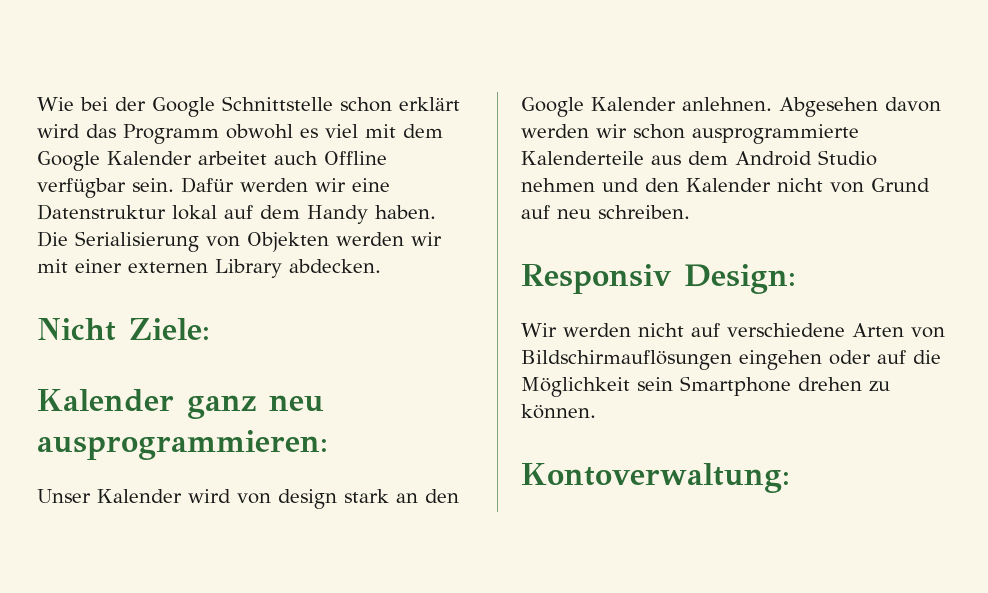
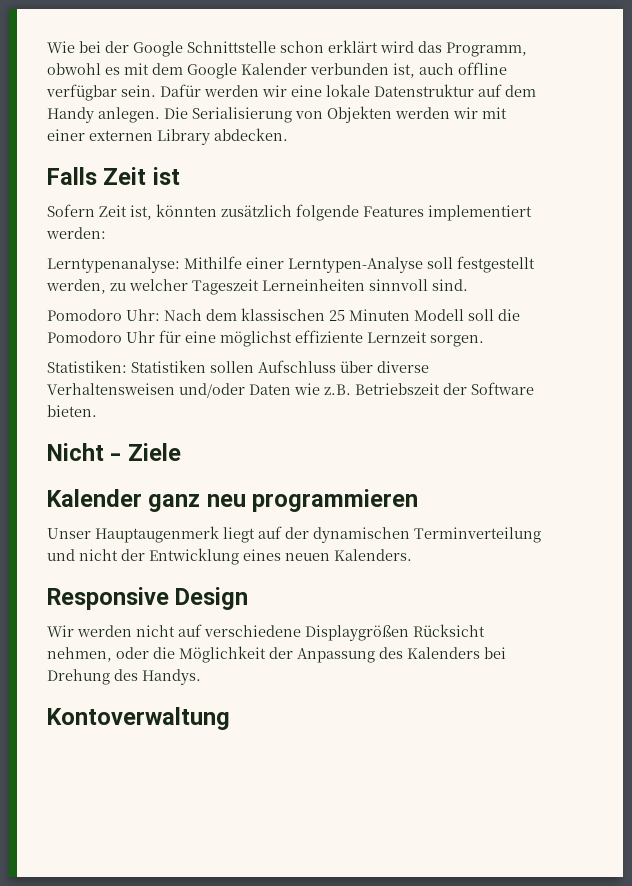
- Wie bei der Google Schnittstelle schon erklärt wird das Programm obwohl es viel mit dem Google Kalender arbeitet auch Offline verfügbar sein.
+ Wie bei der Google Schnittstelle schon erklärt wird das Programm, obwohl es mit dem Google Kalender verbunden ist, auch offline verfügbar sein.
- Dafür werden wir eine Datenstruktur lokal auf dem Handy haben.
+ Dafür werden wir eine lokale Datenstruktur auf dem Handy anlegen.
+ Falls Zeit ist
+ Sofern Zeit ist, könnten zusätzlich folgende Features implementiert werden:
+ Lerntypenanalyse: Mithilfe einer Lerntypen-Analyse soll festgestellt werden, zu welcher Tageszeit Lerneinheiten sinnvoll sind.
+ Pomodoro Uhr: Nach dem klassischen 25 Minuten Modell soll die Pomodoro Uhr für eine möglichst effiziente Lernzeit sorgen.
+ Statistiken: Statistiken sollen Aufschluss über diverse Verhaltensweisen und/oder Daten wie z.B. Betriebszeit der Software bieten.
- Nicht Ziele:
+ Nicht - Ziele
- Kalender ganz neu ausprogrammieren:
+ Kalender ganz neu programmieren
- Unser Kalender wird von design stark an den Google Kalender anlehnen. Abgesehen davon werden wir schon ausprogrammierte Kalenderteile aus dem Android Studio nehmen und den Kalender nicht von Grund auf neu schreiben.
- Responsiv Design:
+ Unser Hauptaugenmerk liegt auf der dynamischen Terminverteilung und nicht der Entwicklung eines neuen Kalenders.
+ Responsive Design
- Wir werden nicht auf verschiedene Arten von Bildschirmauflösungen eingehen oder auf die Möglichkeit sein Smartphone drehen zu können.
- Kontoverwaltung:
+ Wir werden nicht auf verschiedene Displaygrößen Rücksicht nehmen, oder die Möglichkeit der Anpassung des Kalenders bei Drehung des Handys.
+ Kontoverwaltung

